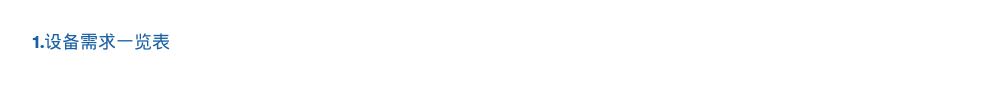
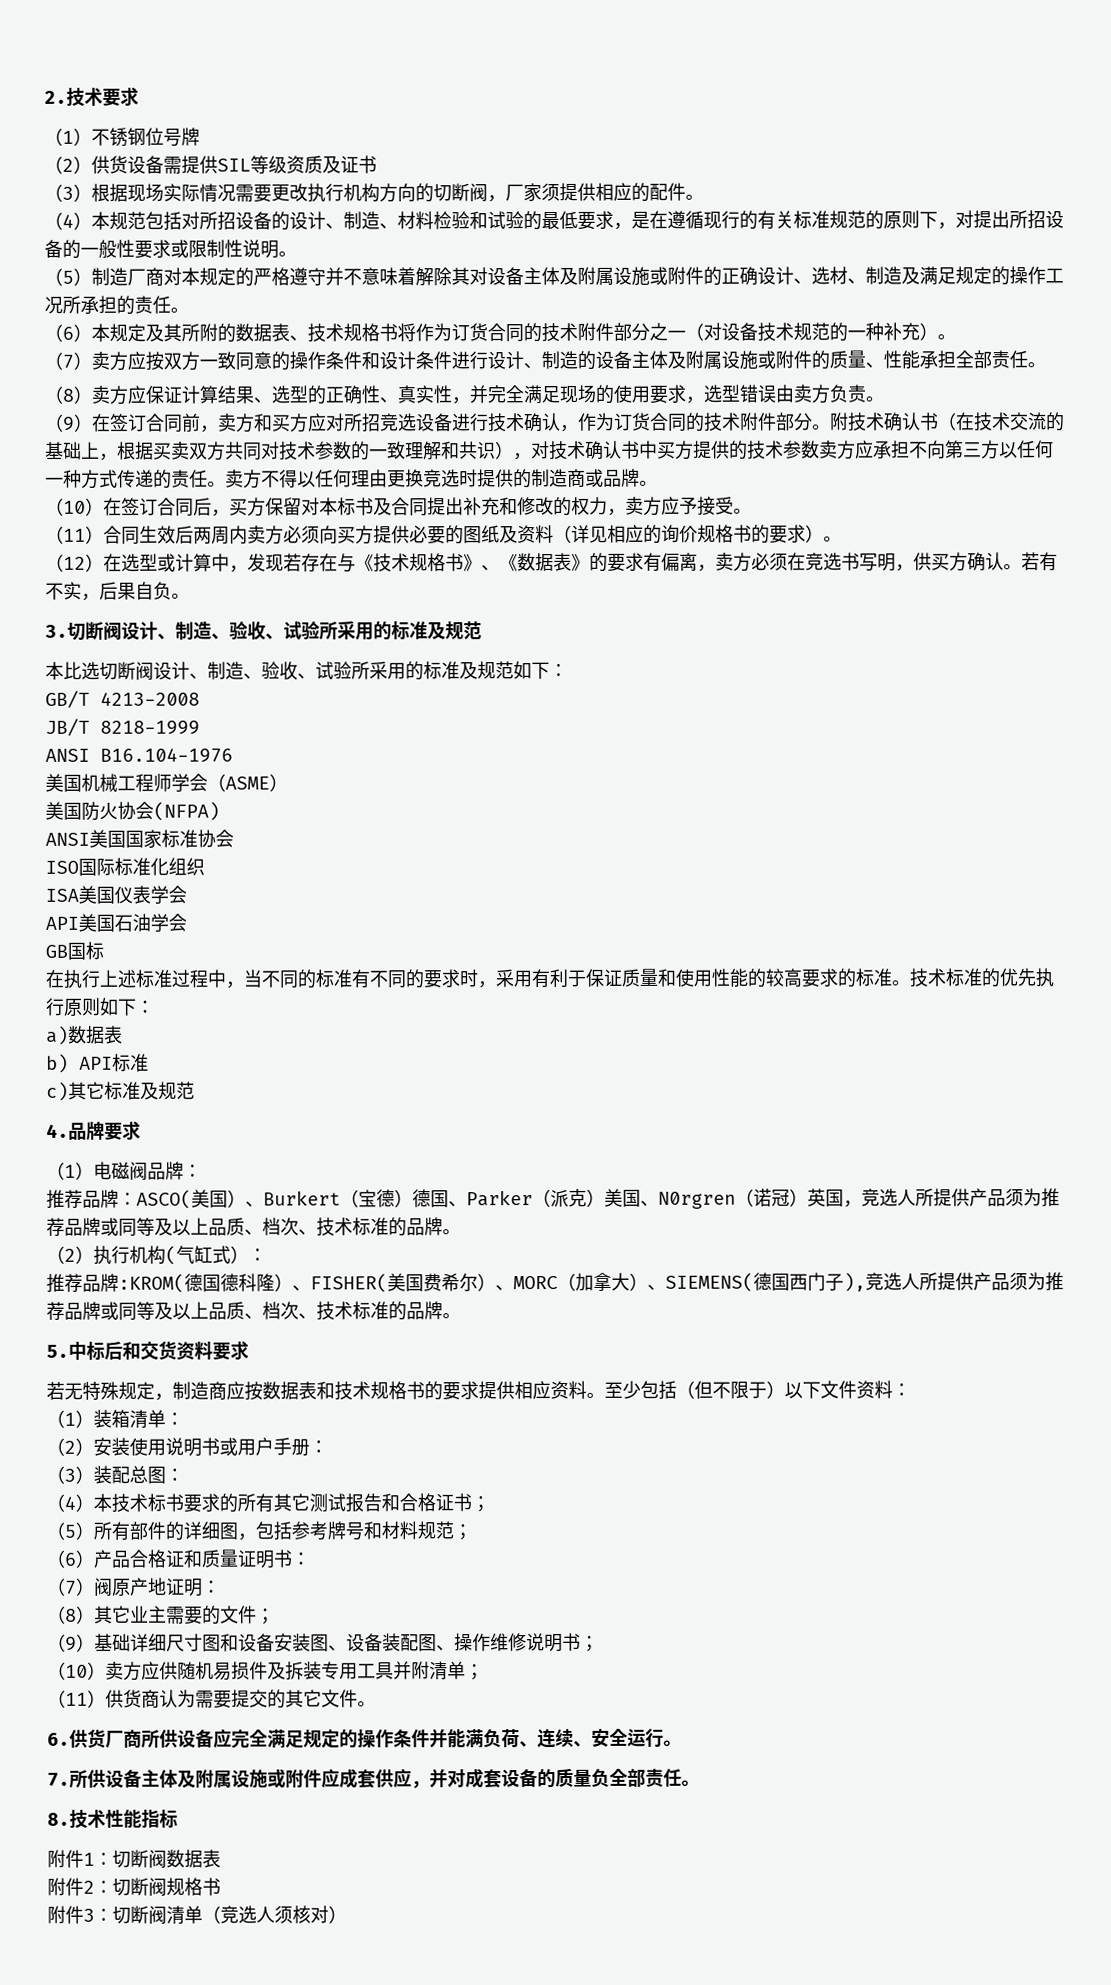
- 1.设备需求一览表
+ 2.技术要求
+ （1）不锈钢位号牌
+ （2）供货设备需提供SIL等级资质及证书
+ （3）根据现场实际情况需要更改执行机构方向的切断阀，厂家须提供相应的配件。
+ （4）本规范包括对所招设备的设计、制造、材料检验和试验的最低要求，是在遵循现行的有关标准规范的原则下，对提出所招设备的一般性要求或限制性说明。
+ （5）制造厂商对本规定的严格遵守并不意味着解除其对设备主体及附属设施或附件的正确设计、选材、制造及满足规定的操作工况所承担的责任。
+ （6）本规定及其所附的数据表、技术规格书将作为订货合同的技术附件部分之一（对设备技术规范的一种补充）。
+ （7）卖方应按双方一致同意的操作条件和设计条件进行设计、制造的设备主体及附属设施或附件的质量、性能承担全部责任。
+ （8）卖方应保证计算结果、选型的正确性、真实性，并完全满足现场的使用要求，选型错误由卖方负责。
+ （9）在签订合同前，卖方和买方应对所招竞选设备进行技术确认，作为订货合同的技术附件部分。附技术确认书（在技术交流的基础上，根据买卖双方共同对技术参数的一致理解和共识），对技术确认书中买方提供的技术参数卖方应承担不向第三方以任何一种方式传递的责任。卖方不得以任何理由更换竞选时提供的制造商或品牌。
+ （10）在签订合同后，买方保留对本标书及合同提出补充和修改的权力，卖方应予接受。
+ （11）合同生效后两周内卖方必须向买方提供必要的图纸及资料（详见相应的询价规格书的要求）。
+ （12）在选型或计算中，发现若存在与《技术规格书》、《数据表》的要求有偏离，卖方必须在竞选书写明，供买方确认。若有不实，后果自负。
+ 3.切断阀设计、制造、验收、试验所采用的标准及规范
+ 本比选切断阀设计、制造、验收、试验所采用的标准及规范如下：
+ GB/T 4213-2008
+ JB/T 8218-1999
+ ANSI B16.104-1976
+ 美国机械工程师学会（ASME）
+ 美国防火协会(NFPA)
+ ANSI美国国家标准协会
+ ISO国际标准化组织
+ ISA美国仪表学会
+ API美国石油学会
+ GB国标
+ 在执行上述标准过程中，当不同的标准有不同的要求时，采用有利于保证质量和使用性能的较高要求的标准。技术标准的优先执行原则如下：
+ a)数据表
+ b) API标准
+ c)其它标准及规范
+ 4.品牌要求
+ （1）电磁阀品牌：
+ 推荐品牌：ASCO(美国）、Burkert（宝德）德国、Parker（派克）美国、N0rgren（诺冠）英国，竞选人所提供产品须为推荐品牌或同等及以上品质、档次、技术标准的品牌。
+ （2）执行机构(气缸式）：
+ 推荐品牌:KROM(德国德科隆）、FISHER(美国费希尔）、MORC（加拿大）、SIEMENS(德国西门子),竞选人所提供产品须为推荐品牌或同等及以上品质、档次、技术标准的品牌。
+ 5.中标后和交货资料要求
+ 若无特殊规定，制造商应按数据表和技术规格书的要求提供相应资料。至少包括（但不限于）以下文件资料：
+ （1）装箱清单：
+ （2）安装使用说明书或用户手册：
+ （3）装配总图：
+ （4）本技术标书要求的所有其它测试报告和合格证书；
+ （5）所有部件的详细图，包括参考牌号和材料规范；
+ （6）产品合格证和质量证明书：
+ （7）阀原产地证明：
+ （8）其它业主需要的文件；
+ （9）基础详细尺寸图和设备安装图、设备装配图、操作维修说明书；
+ （10）卖方应供随机易损件及拆装专用工具并附清单；
+ （11）供货商认为需要提交的其它文件。
+ 6.供货厂商所供设备应完全满足规定的操作条件并能满负荷、连续、安全运行。
+ 7.所供设备主体及附属设施或附件应成套供应，并对成套设备的质量负全部责任。
+ 8.技术性能指标
+ 附件1：切断阀数据表
+ 附件2：切断阀规格书
+ 附件3：切断阀清单（竞选人须核对）

